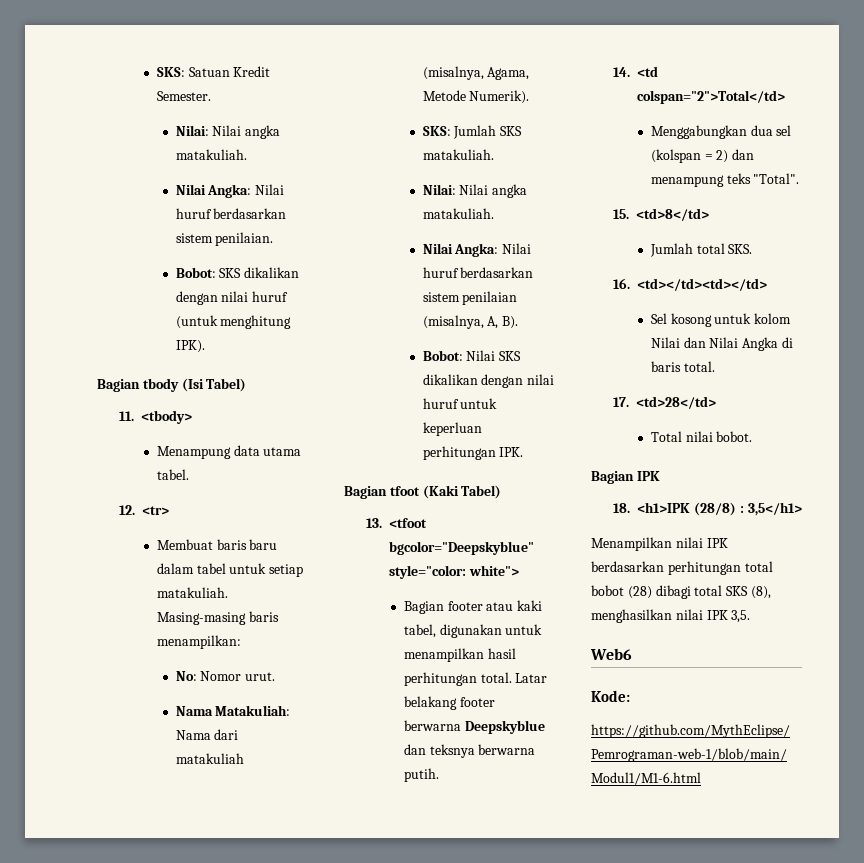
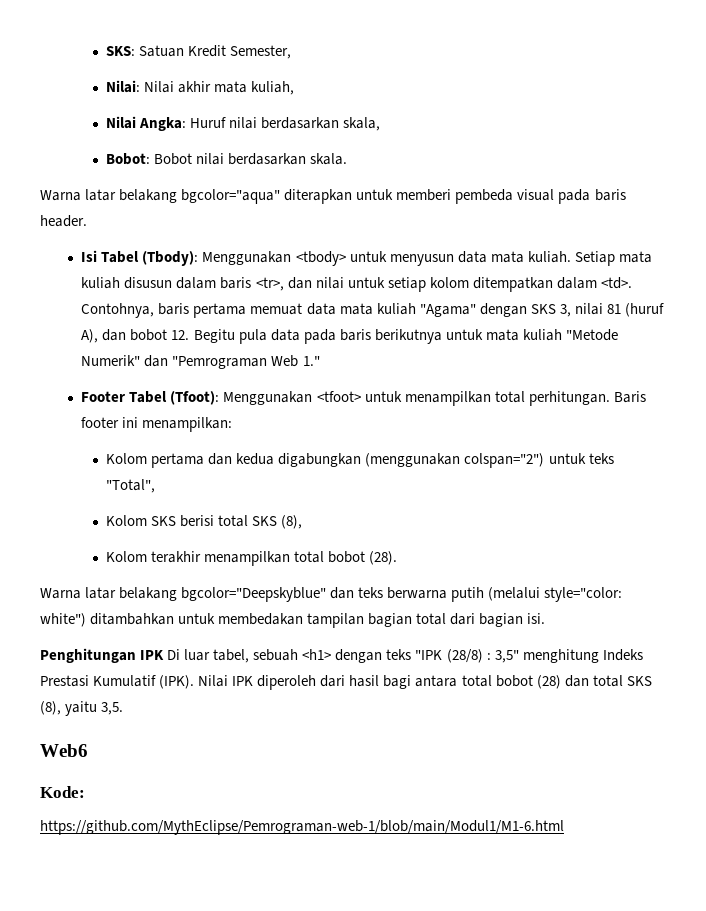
- SKS: Satuan Kredit Semester.
- Nilai: Nilai angka matakuliah.
- Nilai Angka: Nilai huruf berdasarkan sistem penilaian.
- Bobot: SKS dikalikan dengan nilai huruf (untuk menghitung IPK).
- Bagian tbody (Isi Tabel)
- 11. <tbody>
- Menampung data utama tabel.
- 12. <tr>
- Membuat baris baru dalam tabel untuk setiap matakuliah. Masing-masing baris menampilkan:
- No: Nomor urut.
- Nama Matakuliah: Nama dari matakuliah (misalnya, Agama, Metode Numerik).
- SKS: Jumlah SKS matakuliah.
- Nilai: Nilai angka matakuliah.
- Nilai Angka: Nilai huruf berdasarkan sistem penilaian (misalnya, A, B).
- Bobot: Nilai SKS dikalikan dengan nilai huruf untuk keperluan perhitungan IPK.
- Bagian tfoot (Kaki Tabel)
- 13. <tfoot bgcolor="Deepskyblue" style="color: white">
- Bagian footer atau kaki tabel, digunakan untuk menampilkan hasil perhitungan total. Latar belakang footer berwarna Deepskyblue dan teksnya berwarna putih.
- 14. <td colspan="2">Total</td>
- Menggabungkan dua sel (kolspan = 2) dan menampung teks "Total".
- 15. <td>8</td>
- Jumlah total SKS.
- 16. <td></td><td></td>
- Sel kosong untuk kolom Nilai dan Nilai Angka di baris total.
- 17. <td>28</td>
- Total nilai bobot.
- Bagian IPK
- 18. <h1>IPK (28/8) : 3,5</h1>
- Menampilkan nilai IPK berdasarkan perhitungan total bobot (28) dibagi total SKS (8), menghasilkan nilai IPK 3,5.
+ SKS: Satuan Kredit Semester,
+ Nilai: Nilai akhir mata kuliah,
+ Nilai Angka: Huruf nilai berdasarkan skala,
+ Bobot: Bobot nilai berdasarkan skala.
+ Warna latar belakang bgcolor="aqua" diterapkan untuk memberi pembeda visual pada baris header.
+ Isi Tabel (Tbody): Menggunakan <tbody> untuk menyusun data mata kuliah. Setiap mata kuliah disusun dalam baris <tr>, dan nilai untuk setiap kolom ditempatkan dalam <td>. Contohnya, baris pertama memuat data mata kuliah "Agama" dengan SKS 3, nilai 81 (huruf A), dan bobot 12. Begitu pula data pada baris berikutnya untuk mata kuliah "Metode Numerik" dan "Pemrograman Web 1."
+ Footer Tabel (Tfoot): Menggunakan <tfoot> untuk menampilkan total perhitungan. Baris footer ini menampilkan:
+ Kolom pertama dan kedua digabungkan (menggunakan colspan="2") untuk teks "Total",
+ Kolom SKS berisi total SKS (8),
+ Kolom terakhir menampilkan total bobot (28).
+ Warna latar belakang bgcolor="Deepskyblue" dan teks berwarna putih (melalui style="color: white") ditambahkan untuk membedakan tampilan bagian total dari bagian isi.
+ Penghitungan IPK Di luar tabel, sebuah <h1> dengan teks "IPK (28/8) : 3,5" menghitung Indeks Prestasi Kumulatif (IPK). Nilai IPK diperoleh dari hasil bagi antara total bobot (28) dan total SKS (8), yaitu 3,5.

